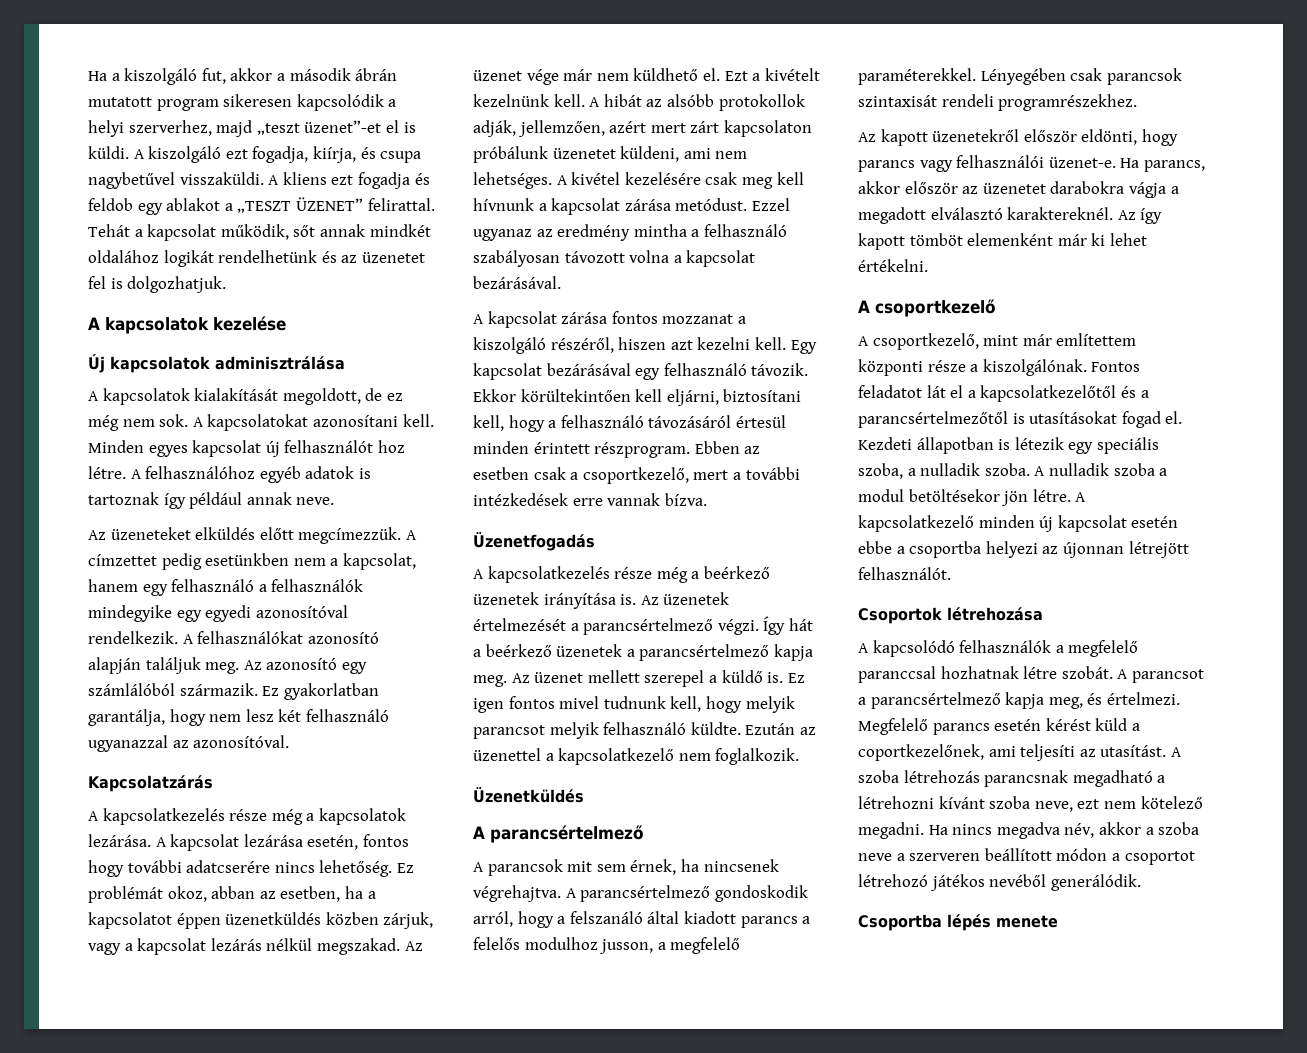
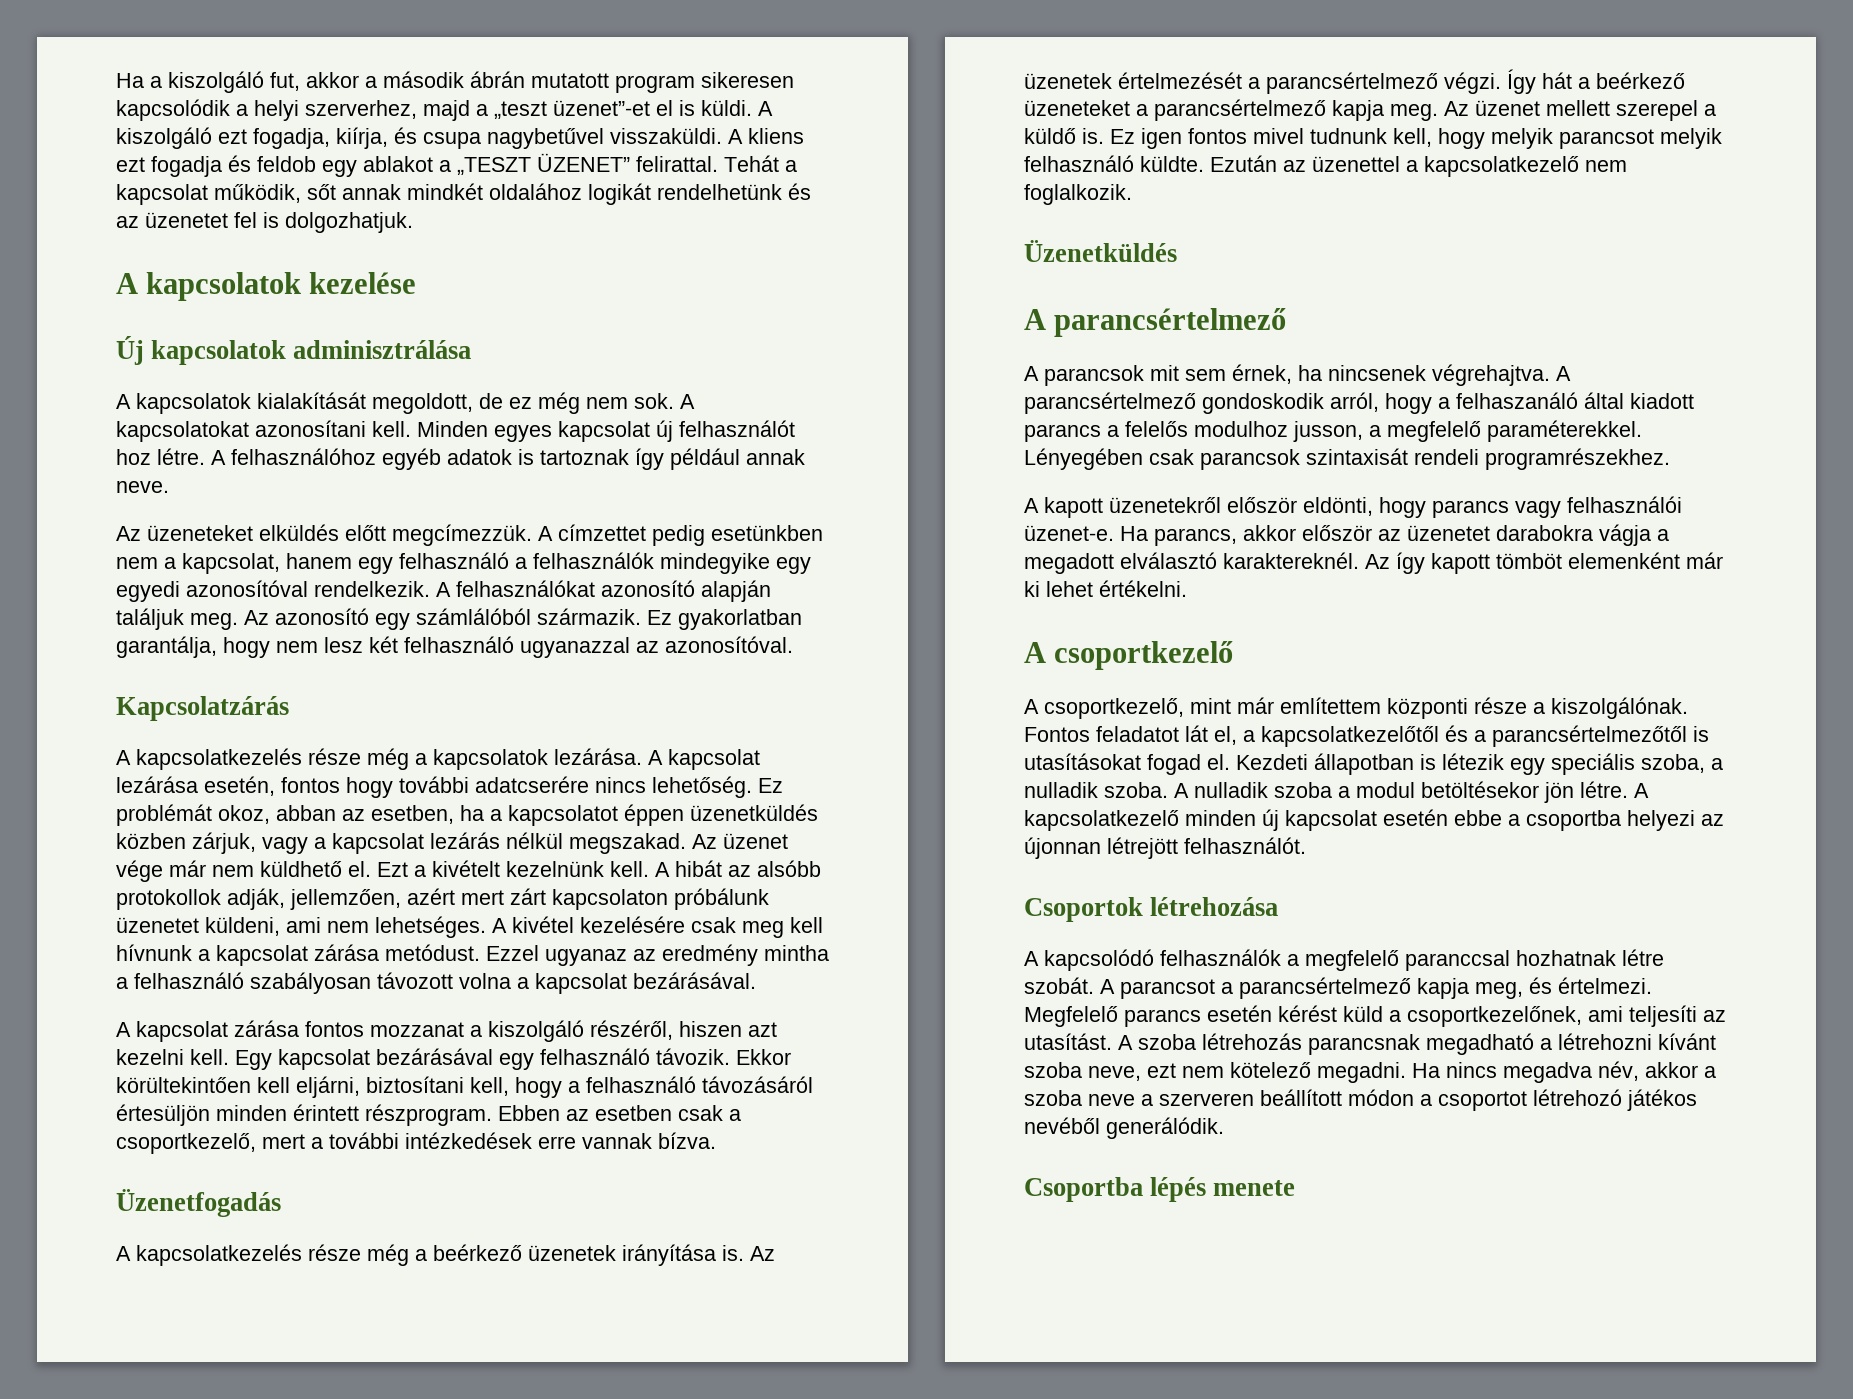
- Ha a kiszolgáló fut, akkor a második ábrán mutatott program sikeresen kapcsolódik a helyi szerverhez, majd „teszt üzenet”-et el is küldi.
+ Ha a kiszolgáló fut, akkor a második ábrán mutatott program sikeresen kapcsolódik a helyi szerverhez, majd a „teszt üzenet”-et el is küldi.
- Ekkor körültekintően kell eljárni, biztosítani kell, hogy a felhasználó távozásáról értesül minden érintett részprogram.
+ Ekkor körültekintően kell eljárni, biztosítani kell, hogy a felhasználó távozásáról értesüljön minden érintett részprogram.
- Így hát a beérkező üzenetek a parancsértelmező kapja meg.
+ Így hát a beérkező üzeneteket a parancsértelmező kapja meg.
- A parancsértelmező gondoskodik arról, hogy a felszanáló által kiadott parancs a felelős modulhoz jusson, a megfelelő paraméterekkel.
+ A parancsértelmező gondoskodik arról, hogy a felhaszanáló által kiadott parancs a felelős modulhoz jusson, a megfelelő paraméterekkel.
- Az kapott üzenetekről először eldönti, hogy parancs vagy felhasználói üzenet-e.
+ A kapott üzenetekről először eldönti, hogy parancs vagy felhasználói üzenet-e.
- Fontos feladatot lát el a kapcsolatkezelőtől és a parancsértelmezőtől is utasításokat fogad el.
+ Fontos feladatot lát el, a kapcsolatkezelőtől és a parancsértelmezőtől is utasításokat fogad el.
- Megfelelő parancs esetén kérést küld a coportkezelőnek, ami teljesíti az utasítást.
+ Megfelelő parancs esetén kérést küld a csoportkezelőnek, ami teljesíti az utasítást.

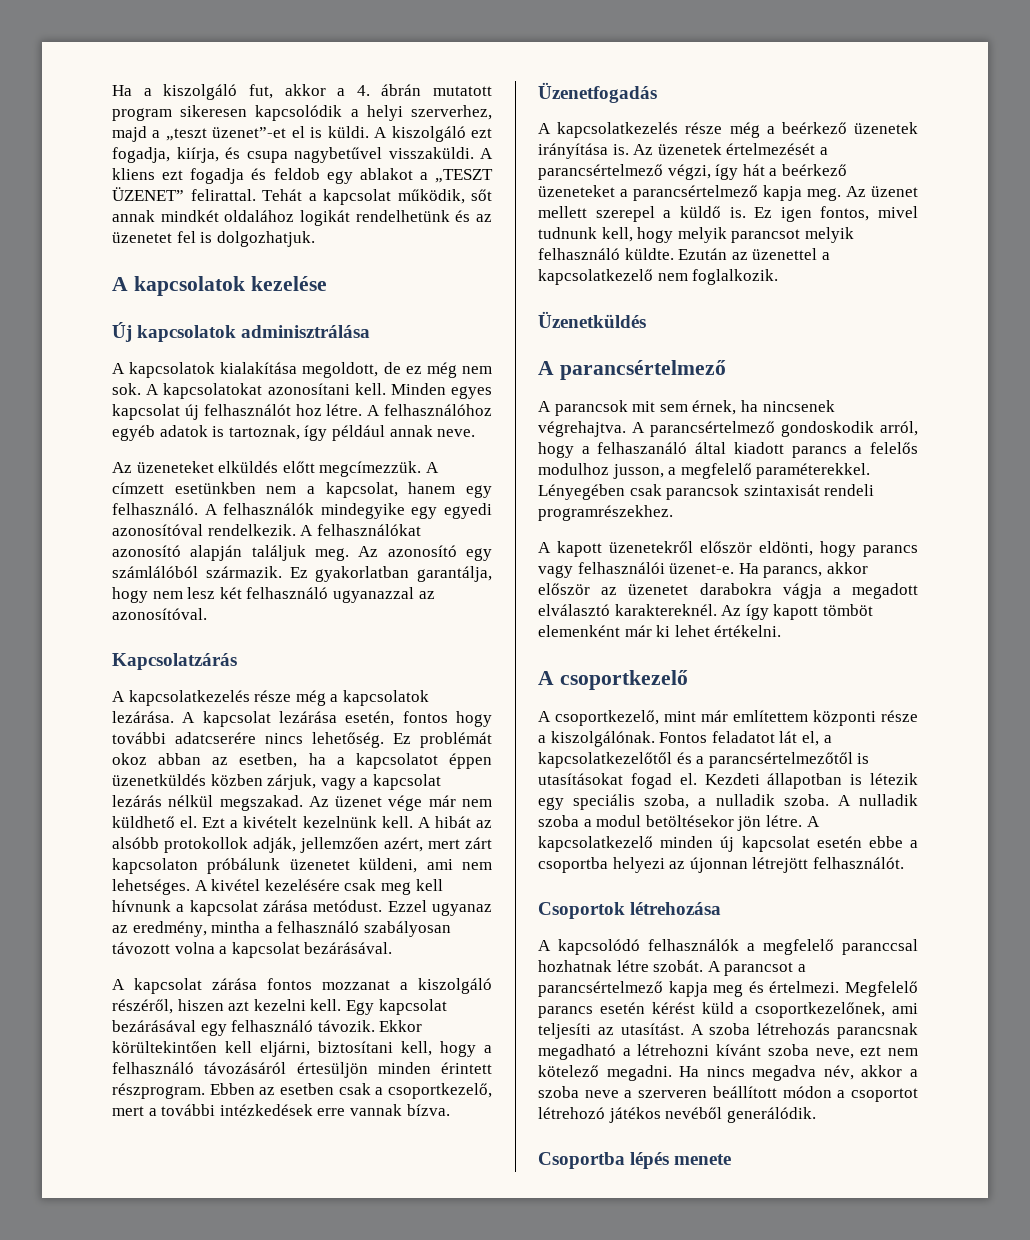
- Ha a kiszolgáló fut, akkor a második ábrán mutatott program sikeresen kapcsolódik a helyi szerverhez, majd a „teszt üzenet”-et el is küldi.
+ Ha a kiszolgáló fut, akkor a 4. ábrán mutatott program sikeresen kapcsolódik a helyi szerverhez, majd a „teszt üzenet”-et el is küldi.
- A kapcsolatok kialakítását megoldott, de ez még nem sok.
+ A kapcsolatok kialakítása megoldott, de ez még nem sok.
- A felhasználóhoz egyéb adatok is tartoznak így például annak neve.
+ A felhasználóhoz egyéb adatok is tartoznak, így például annak neve.
- A címzettet pedig esetünkben nem a kapcsolat, hanem egy felhasználó a felhasználók mindegyike egy egyedi azonosítóval rendelkezik.
+ A címzett esetünkben nem a kapcsolat, hanem egy felhasználó. A felhasználók mindegyike egy egyedi azonosítóval rendelkezik.
- Ez problémát okoz, abban az esetben, ha a kapcsolatot éppen üzenetküldés közben zárjuk, vagy a kapcsolat lezárás nélkül megszakad.
+ Ez problémát okoz abban az esetben, ha a kapcsolatot éppen üzenetküldés közben zárjuk, vagy a kapcsolat lezárás nélkül megszakad.
- A hibát az alsóbb protokollok adják, jellemzően, azért mert zárt kapcsolaton próbálunk üzenetet küldeni, ami nem lehetséges.
+ A hibát az alsóbb protokollok adják, jellemzően azért, mert zárt kapcsolaton próbálunk üzenetet küldeni, ami nem lehetséges.
- Ezzel ugyanaz az eredmény mintha a felhasználó szabályosan távozott volna a kapcsolat bezárásával.
+ Ezzel ugyanaz az eredmény, mintha a felhasználó szabályosan távozott volna a kapcsolat bezárásával.
- Az üzenetek értelmezését a parancsértelmező végzi. Így hát a beérkező üzeneteket a parancsértelmező kapja meg.
+ Az üzenetek értelmezését a parancsértelmező végzi, így hát a beérkező üzeneteket a parancsértelmező kapja meg.
- Ez igen fontos mivel tudnunk kell, hogy melyik parancsot melyik felhasználó küldte.
+ Ez igen fontos, mivel tudnunk kell, hogy melyik parancsot melyik felhasználó küldte.
- A parancsot a parancsértelmező kapja meg, és értelmezi.
+ A parancsot a parancsértelmező kapja meg és értelmezi.

